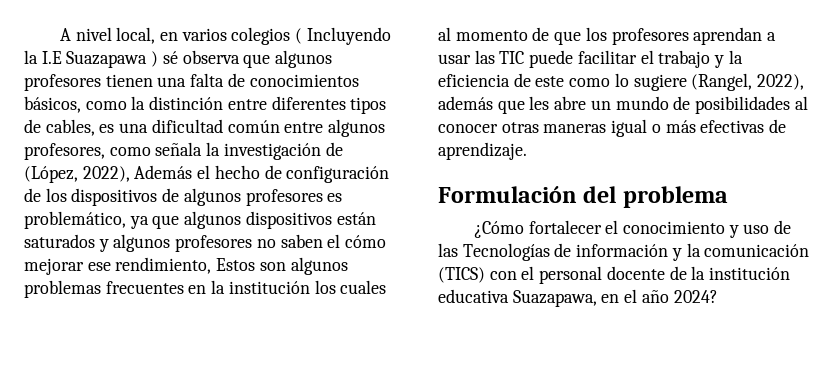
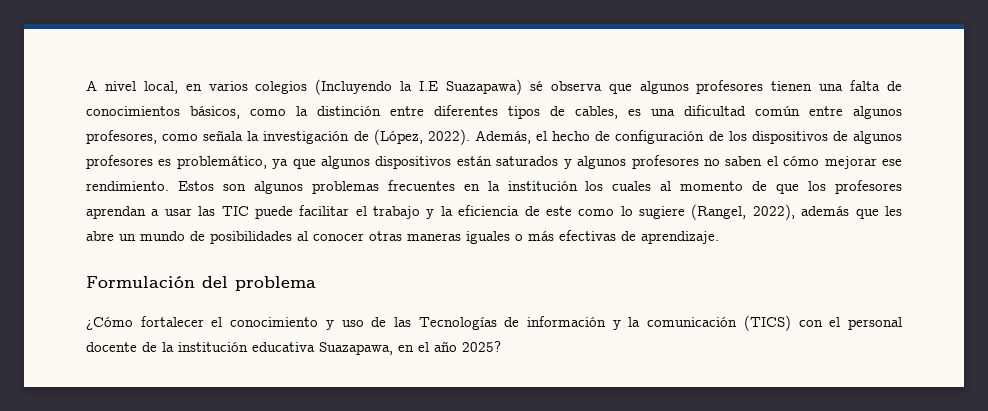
- A nivel local, en varios colegios ( Incluyendo la I.E Suazapawa ) sé observa que algunos profesores tienen una falta de conocimientos básicos, como la distinción entre diferentes tipos de cables, es una dificultad común entre algunos profesores, como señala la investigación de (López, 2022), Además el hecho de configuración de los dispositivos de algunos profesores es problemático, ya que algunos dispositivos están saturados y algunos profesores no saben el cómo mejorar ese rendimiento, Estos son algunos problemas frecuentes en la institución los cuales al momento de que los profesores aprendan a usar las TIC puede facilitar el trabajo y la eficiencia de este como lo sugiere (Rangel, 2022), además que les abre un mundo de posibilidades al conocer otras maneras igual o más efectivas de aprendizaje.
+ A nivel local, en varios colegios (Incluyendo la I.E Suazapawa) sé observa que algunos profesores tienen una falta de conocimientos básicos, como la distinción entre diferentes tipos de cables, es una dificultad común entre algunos profesores, como señala la investigación de (López, 2022). Además, el hecho de configuración de los dispositivos de algunos profesores es problemático, ya que algunos dispositivos están saturados y algunos profesores no saben el cómo mejorar ese rendimiento. Estos son algunos problemas frecuentes en la institución los cuales al momento de que los profesores aprendan a usar las TIC puede facilitar el trabajo y la eficiencia de este como lo sugiere (Rangel, 2022), además que les abre un mundo de posibilidades al conocer otras maneras iguales o más efectivas de aprendizaje.
- ¿Cómo fortalecer el conocimiento y uso de las Tecnologías de información y la comunicación (TICS) con el personal docente de la institución educativa Suazapawa, en el año 2024?
+ ¿Cómo fortalecer el conocimiento y uso de las Tecnologías de información y la comunicación (TICS) con el personal docente de la institución educativa Suazapawa, en el año 2025?

